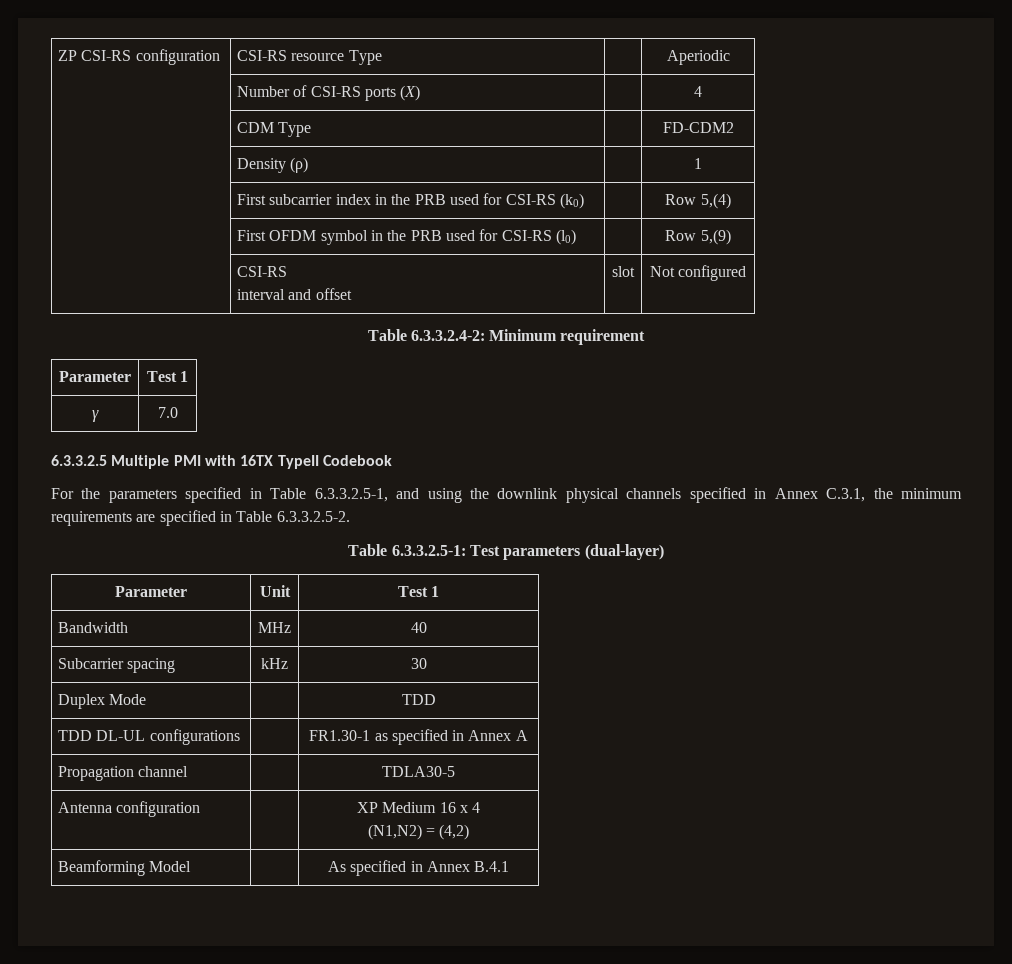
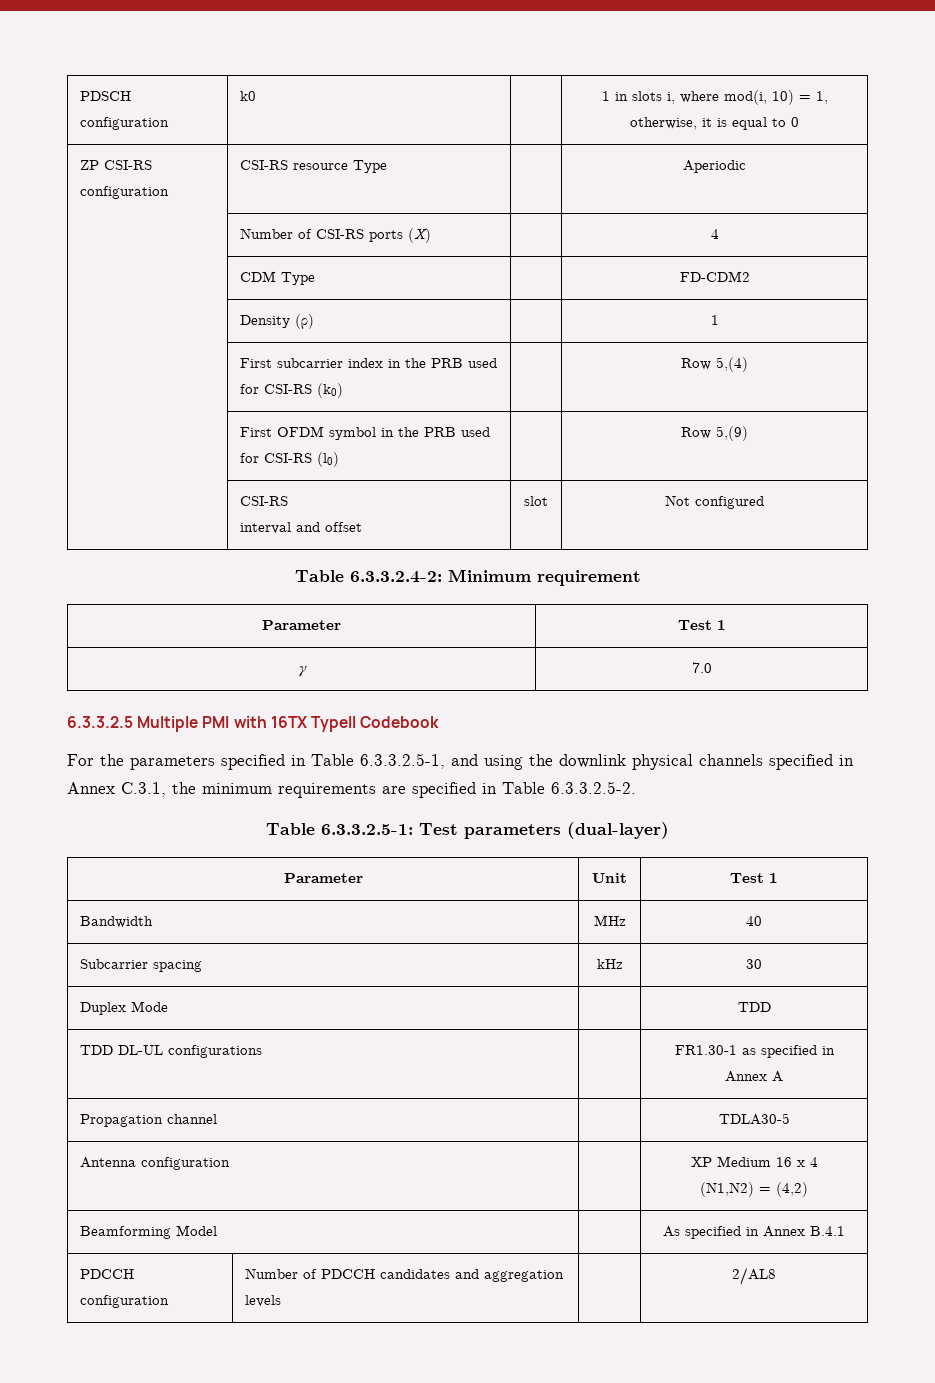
+ PDSCH configuration | k0 | | 1 in slots i, where mod(i, 10) = 1, otherwise, it is equal to 0
+ PDCCH configuration | Number of PDCCH candidates and aggregation levels | | 2/AL8

